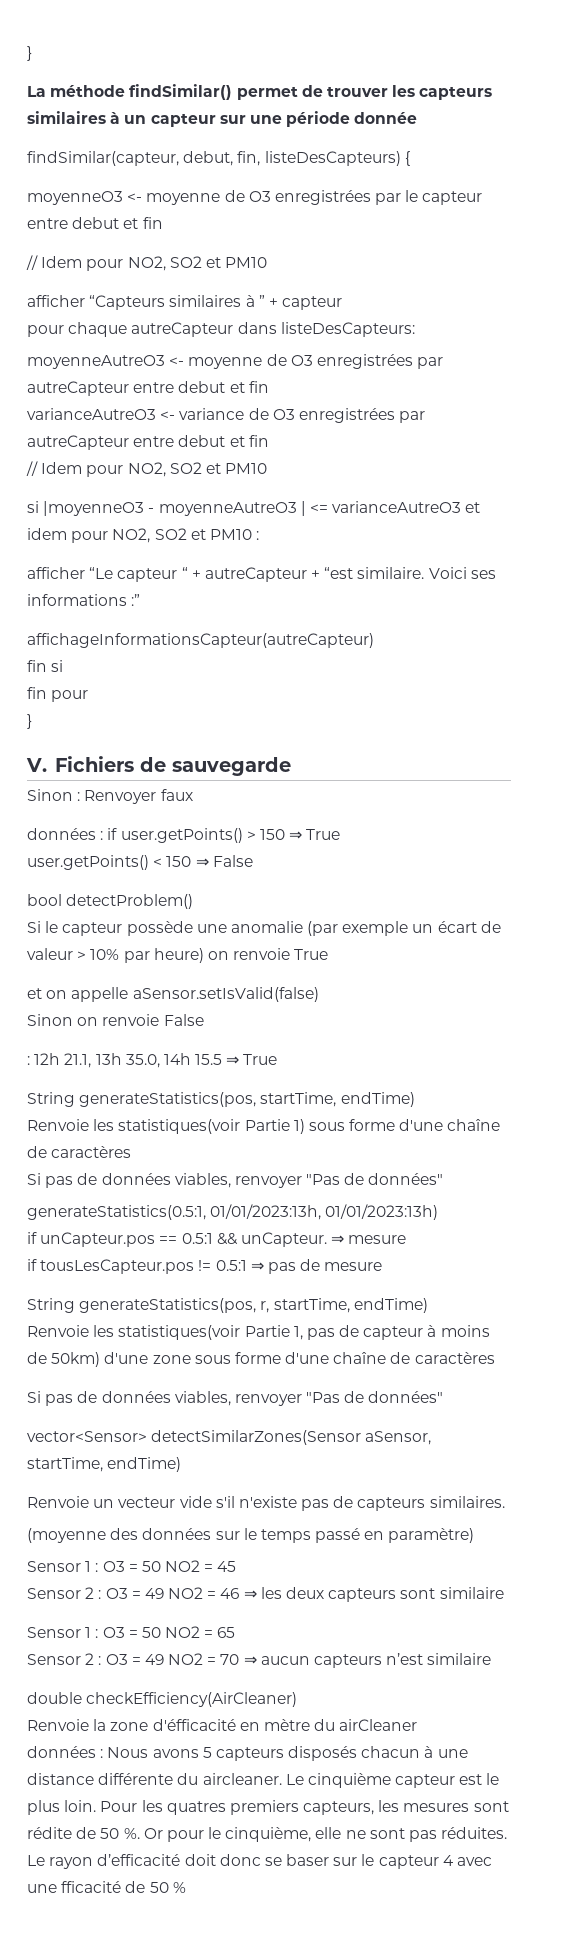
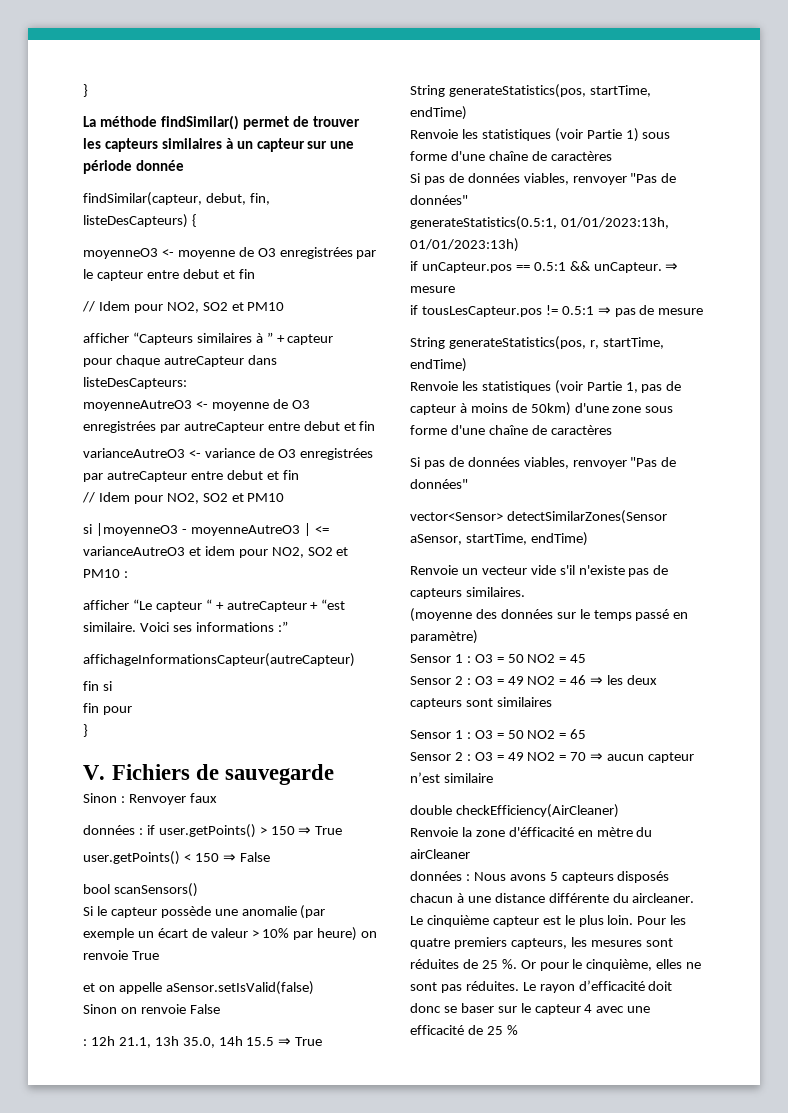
- bool detectProblem()
+ bool scanSensors()
- Renvoie les statistiques(voir Partie 1) sous forme d'une chaîne de caractères
+ Renvoie les statistiques (voir Partie 1) sous forme d'une chaîne de caractères
- Renvoie les statistiques(voir Partie 1, pas de capteur à moins de 50km) d'une zone sous forme d'une chaîne de caractères
+ Renvoie les statistiques (voir Partie 1, pas de capteur à moins de 50km) d'une zone sous forme d'une chaîne de caractères
- Sensor 2 : O3 = 49 NO2 = 46 ⇒ les deux capteurs sont similaire
+ Sensor 2 : O3 = 49 NO2 = 46 ⇒ les deux capteurs sont similaires
- Sensor 2 : O3 = 49 NO2 = 70 ⇒ aucun capteurs n’est similaire
+ Sensor 2 : O3 = 49 NO2 = 70 ⇒ aucun capteur n’est similaire
- Pour les quatres premiers capteurs, les mesures sont rédite de 50 %.
+ Pour les quatre premiers capteurs, les mesures sont réduites de 25 %.
- Or pour le cinquième, elle ne sont pas réduites.
+ Or pour le cinquième, elles ne sont pas réduites.
- Le rayon d’efficacité doit donc se baser sur le capteur 4 avec une fficacité de 50 %
+ Le rayon d’efficacité doit donc se baser sur le capteur 4 avec une efficacité de 25 %

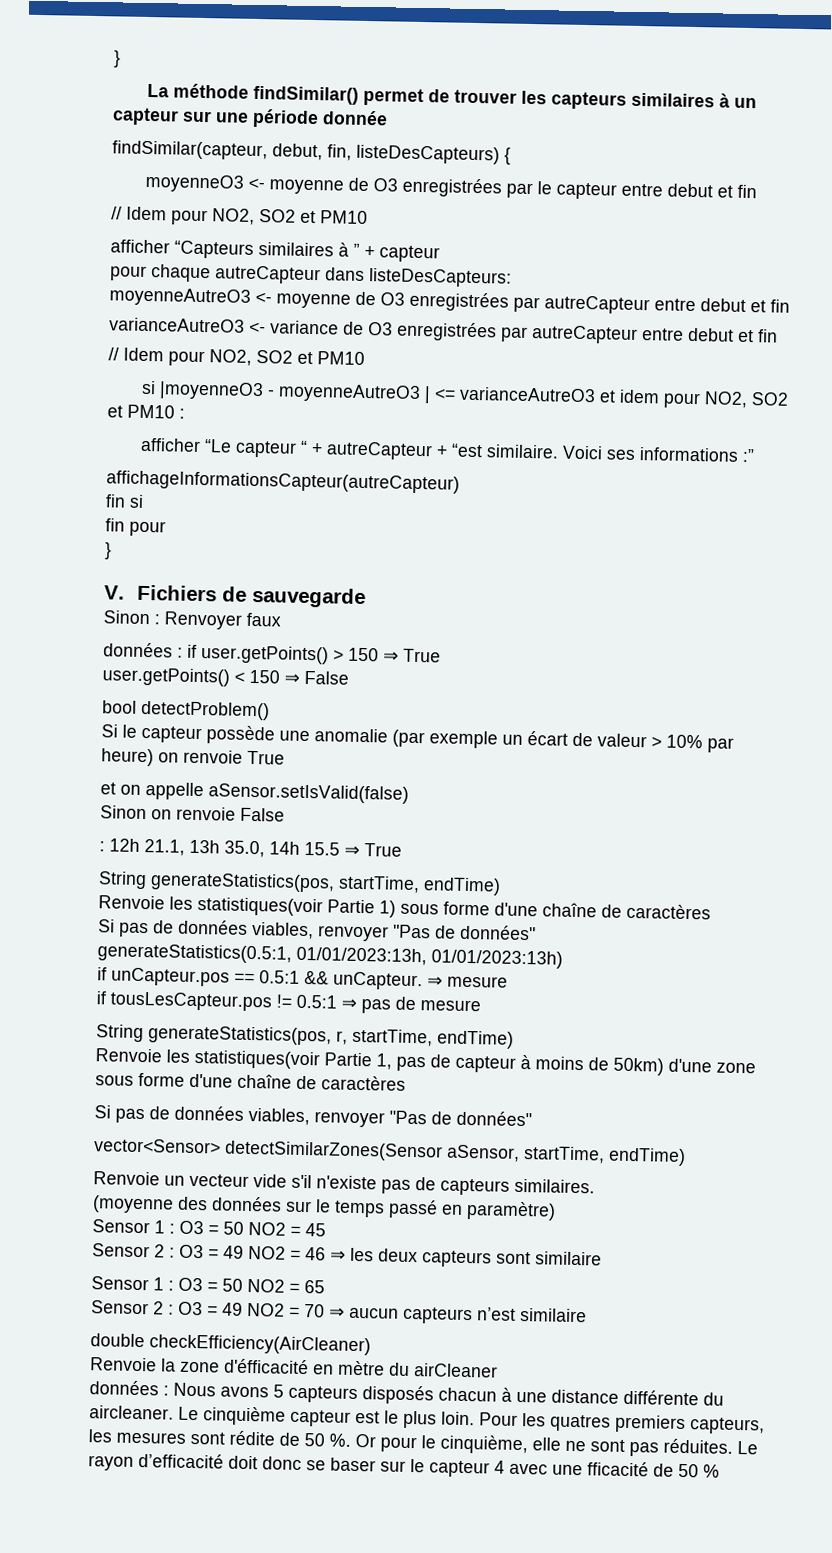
- bool scanSensors()
+ bool detectProblem()
- Renvoie les statistiques (voir Partie 1) sous forme d'une chaîne de caractères
+ Renvoie les statistiques(voir Partie 1) sous forme d'une chaîne de caractères
- Renvoie les statistiques (voir Partie 1, pas de capteur à moins de 50km) d'une zone sous forme d'une chaîne de caractères
+ Renvoie les statistiques(voir Partie 1, pas de capteur à moins de 50km) d'une zone sous forme d'une chaîne de caractères
- Sensor 2 : O3 = 49 NO2 = 46 ⇒ les deux capteurs sont similaires
+ Sensor 2 : O3 = 49 NO2 = 46 ⇒ les deux capteurs sont similaire
- Sensor 2 : O3 = 49 NO2 = 70 ⇒ aucun capteur n’est similaire
+ Sensor 2 : O3 = 49 NO2 = 70 ⇒ aucun capteurs n’est similaire
- Pour les quatre premiers capteurs, les mesures sont réduites de 25 %.
+ Pour les quatres premiers capteurs, les mesures sont rédite de 50 %.
- Or pour le cinquième, elles ne sont pas réduites.
+ Or pour le cinquième, elle ne sont pas réduites.
- Le rayon d’efficacité doit donc se baser sur le capteur 4 avec une efficacité de 25 %
+ Le rayon d’efficacité doit donc se baser sur le capteur 4 avec une fficacité de 50 %

